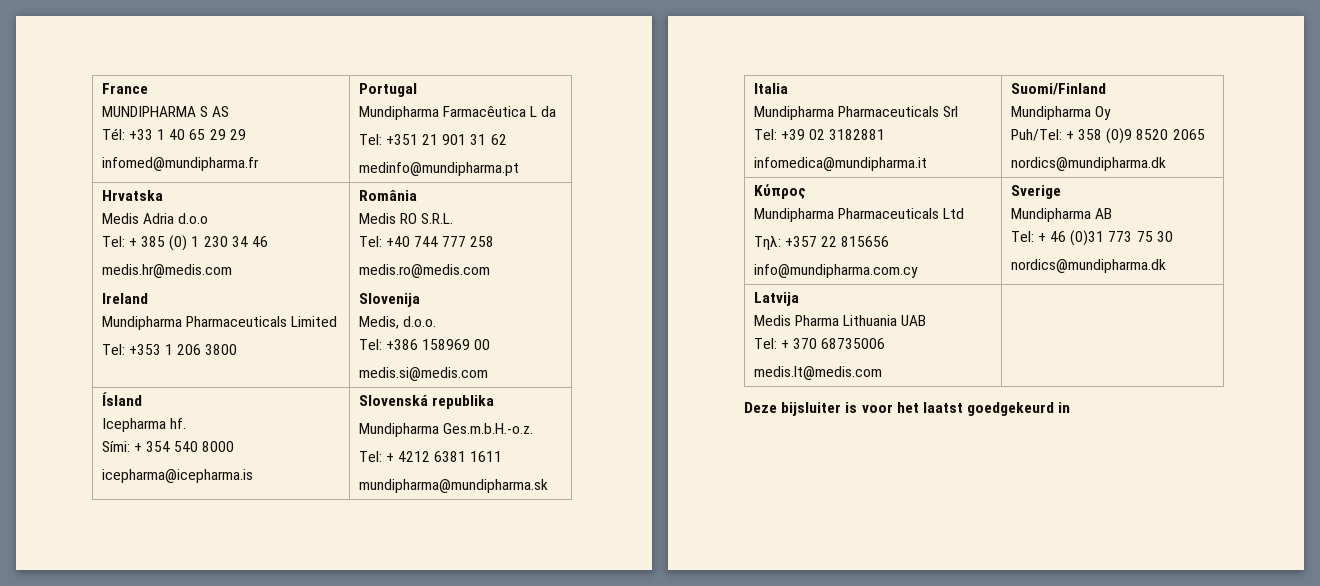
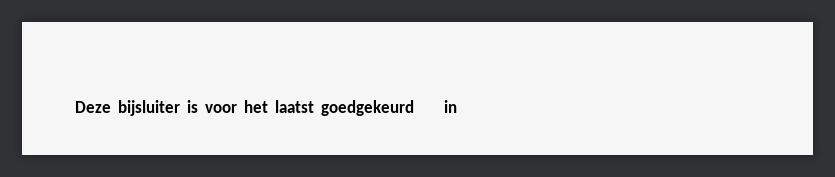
- France
- MUNDIPHARMA S AS
- Tél: +33 1 40 65 29 29
- infomed@mundipharma.fr | Portugal
- Mundipharma Farmacêutica L da
- Tel: +351 21 901 31 62
- medinfo@mundipharma.pt
- Hrvatska
- Medis Adria d.o.o
- Tel: + 385 (0) 1 230 34 46
- medis.hr@medis.com
- Ireland
- Mundipharma Pharmaceuticals Limited
- Tel: +353 1 206 3800 | România
- Medis RO S.R.L.
- Tel: +40 744 777 258
- medis.ro@medis.com
- Slovenija
- Medis, d.o.o.
- Tel: +386 158969 00
- medis.si@medis.com
- Ísland
- Icepharma hf.
- Sími: + 354 540 8000
- icepharma@icepharma.is | Slovenská republika
- Mundipharma Ges.m.b.H.-o.z.
- Tel: + 4212 6381 1611
- mundipharma@mundipharma.sk
- Italia
- Mundipharma Pharmaceuticals Srl
- Tel: +39 02 3182881
- infomedica@mundipharma.it | Suomi/Finland
- Mundipharma Oy
- Puh/Tel: + 358 (0)9 8520 2065
- nordics@mundipharma.dk
- Κύπρος
- Mundipharma Pharmaceuticals Ltd
- Τηλ: +357 22 815656
- info@mundipharma.com.cy | Sverige
- Mundipharma AB
- Tel: + 46 (0)31 773 75 30
- nordics@mundipharma.dk
- Latvija
- Medis Pharma Lithuania UAB
- Tel: + 370 68735006
- medis.lt@medis.com |

